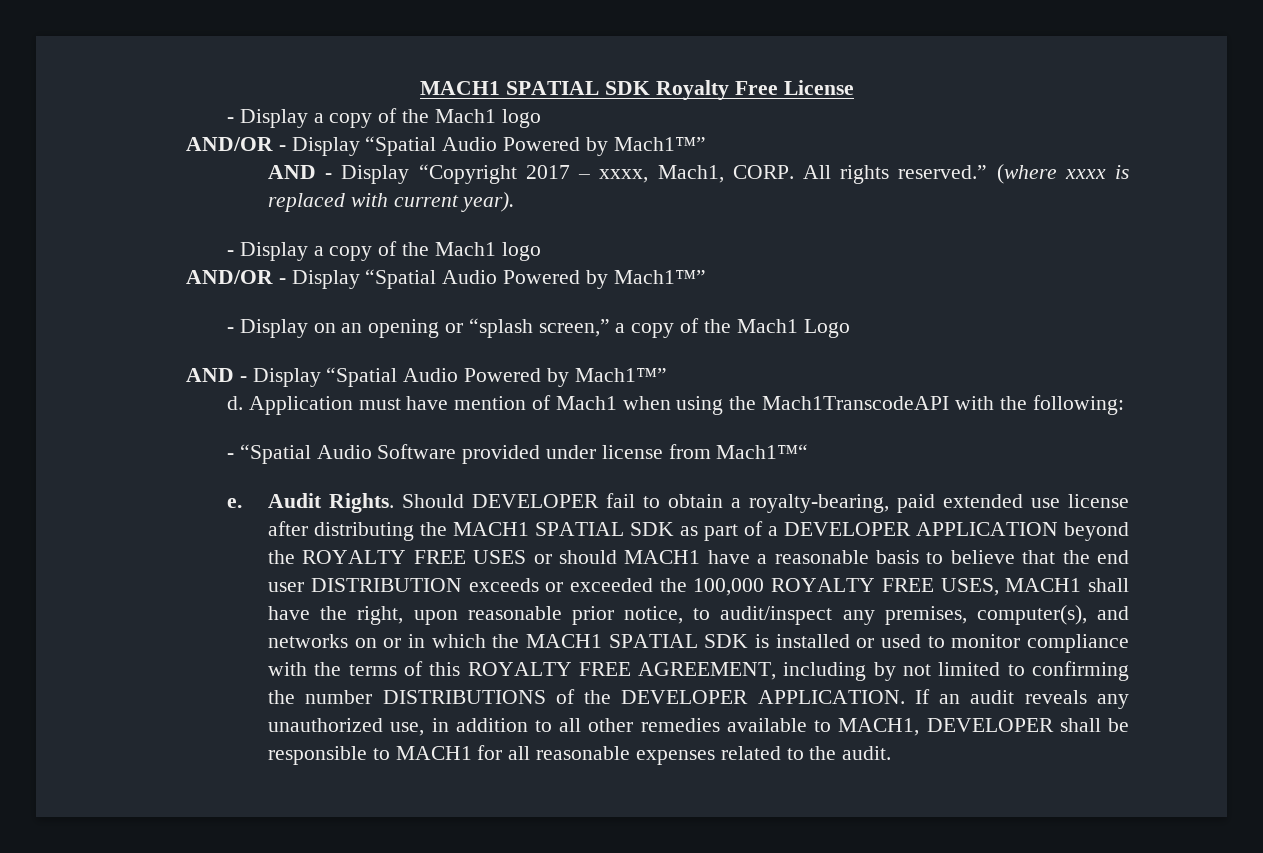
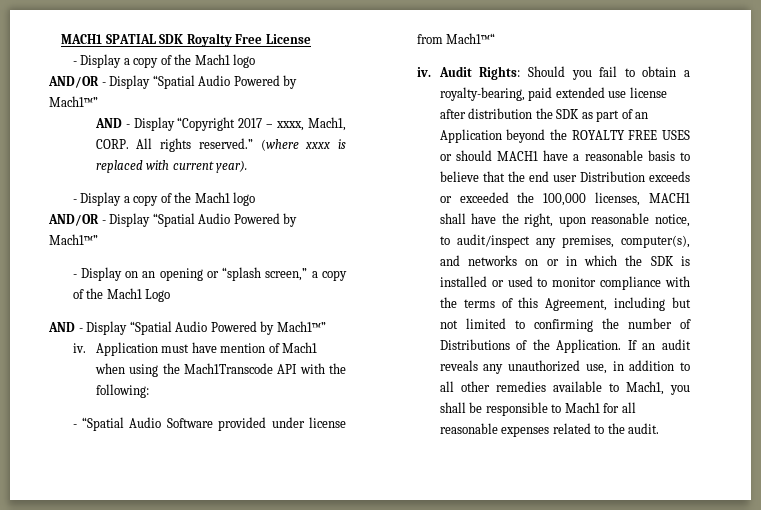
  AND - Display “Spatial Audio Powered by Mach1™”
- d.
+ iv.
- Application must have mention of Mach1 when using the Mach1TranscodeAPI with the following:
+ Application must have mention of Mach1 when using the Mach1Transcode API with the following:
- e. Audit Rights. Should DEVELOPER fail to obtain a royalty-bearing, paid extended use license after distributing the MACH1 SPATIAL SDK as part of a DEVELOPER APPLICATION beyond the ROYALTY FREE USES or should MACH1 have a reasonable basis to believe that the end user DISTRIBUTION exceeds or exceeded the 100,000 ROYALTY FREE USES, MACH1 shall have the right, upon reasonable prior notice, to audit/inspect any premises, computer(s), and networks on or in which the MACH1 SPATIAL SDK is installed or used to monitor compliance with the terms of this ROYALTY FREE AGREEMENT, including by not limited to confirming the number DISTRIBUTIONS of the DEVELOPER APPLICATION.
+ iv. Audit Rights: Should you fail to obtain a royalty-bearing, paid extended use license after distribution the SDK as part of an Application beyond the ROYALTY FREE USES or should MACH1 have a reasonable basis to believe that the end user Distribution exceeds or exceeded the 100,000 licenses, MACH1 shall have the right, upon reasonable notice, to audit/inspect any premises, computer(s), and networks on or in which the SDK is installed or used to monitor compliance with the terms of this Agreement, including but not limited to confirming the number of Distributions of the Application.
- If an audit reveals any unauthorized use, in addition to all other remedies available to MACH1, DEVELOPER shall be responsible to MACH1 for all reasonable expenses related to the audit.
+ If an audit reveals any unauthorized use, in addition to all other remedies available to Mach1, you shall be responsible to Mach1 for all reasonable expenses related to the audit.

